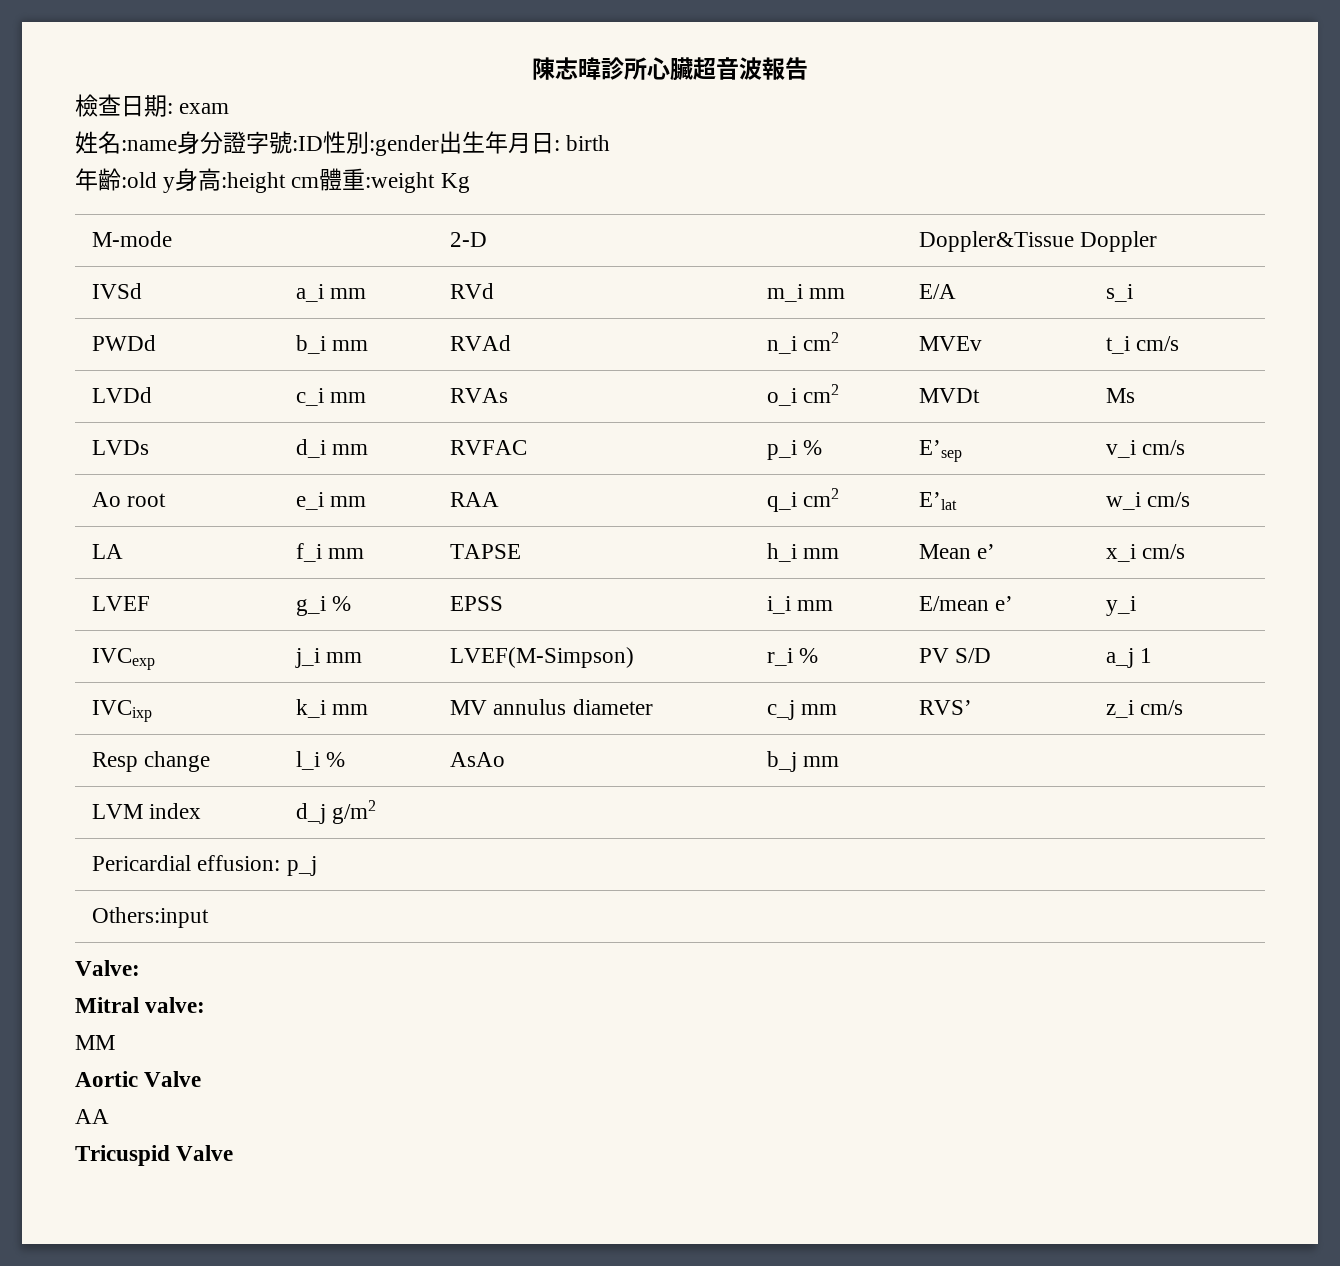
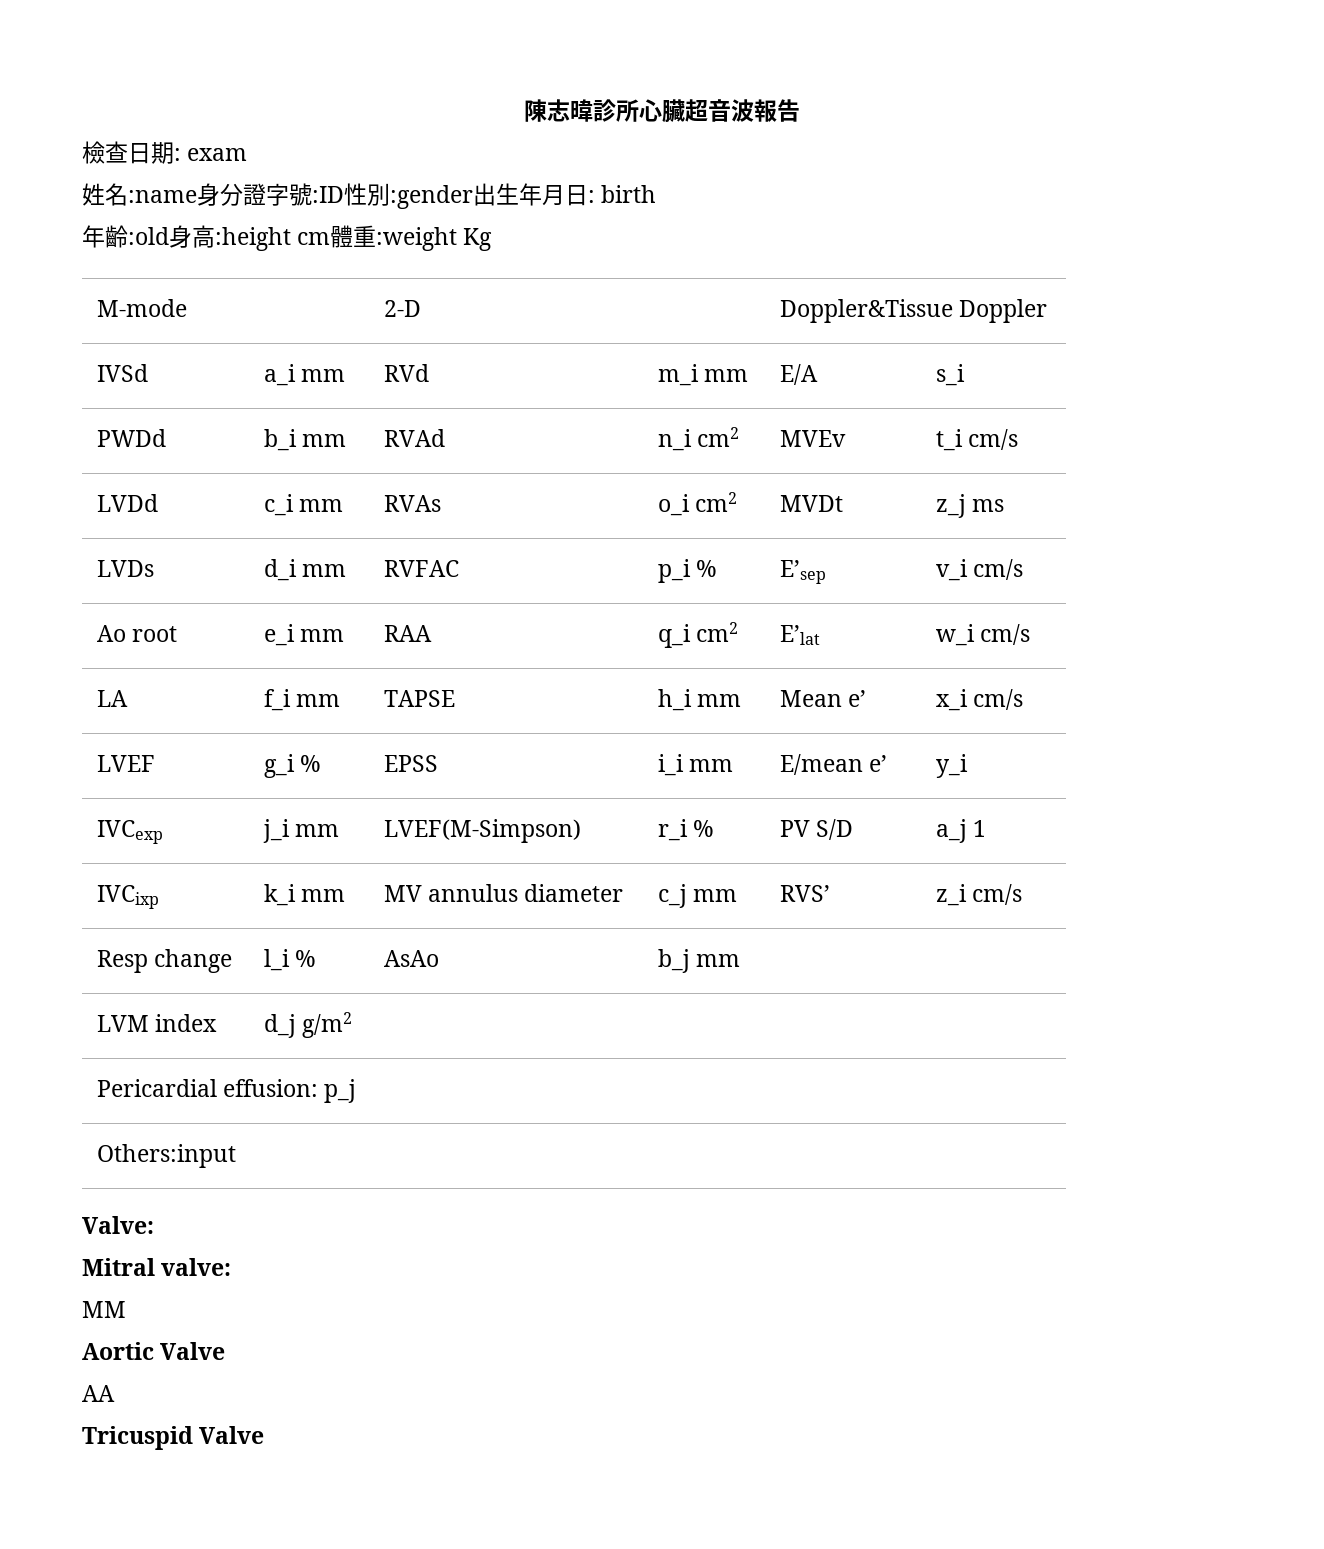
- 年齡:old y身高:height cm體重:weight Kg
+ 年齡:old身高:height cm體重:weight Kg
- LVDd | c_i mm | RVAs | o_i cm2 | MVDt | Ms
+ LVDd | c_i mm | RVAs | o_i cm2 | MVDt | z_j ms

